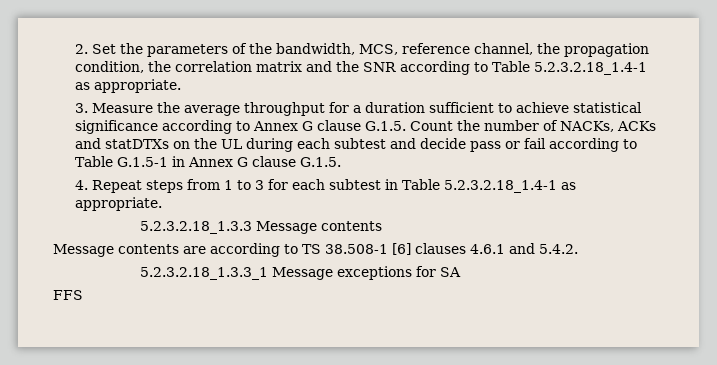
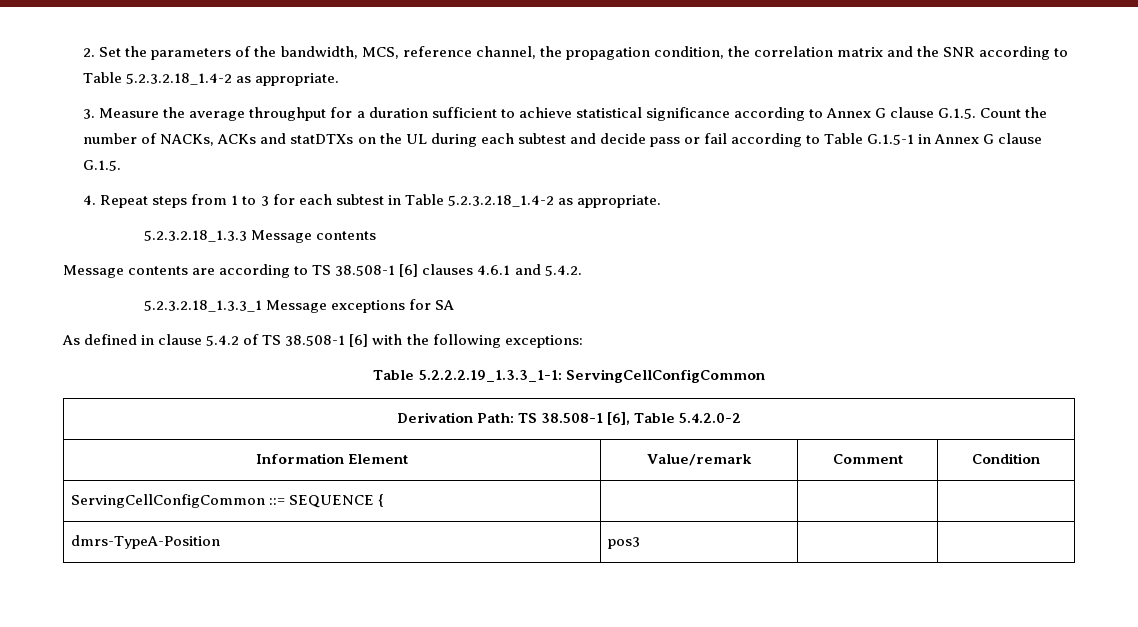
- 2. Set the parameters of the bandwidth, MCS, reference channel, the propagation condition, the correlation matrix and the SNR according to Table 5.2.3.2.18_1.4-1 as appropriate.
+ 2. Set the parameters of the bandwidth, MCS, reference channel, the propagation condition, the correlation matrix and the SNR according to Table 5.2.3.2.18_1.4-2 as appropriate.
- 4. Repeat steps from 1 to 3 for each subtest in Table 5.2.3.2.18_1.4-1 as appropriate.
+ 4. Repeat steps from 1 to 3 for each subtest in Table 5.2.3.2.18_1.4-2 as appropriate.
- FFS
+ As defined in clause 5.4.2 of TS 38.508-1 [6] with the following exceptions:
+ Table 5.2.2.2.19_1.3.3_1-1: ServingCellConfigCommon
+ Derivation Path: TS 38.508-1 [6], Table 5.4.2.0-2
+ Information Element | Value/remark | Comment | Condition
+ ServingCellConfigCommon ::= SEQUENCE { | | |
+ dmrs-TypeA-Position | pos3 | |

